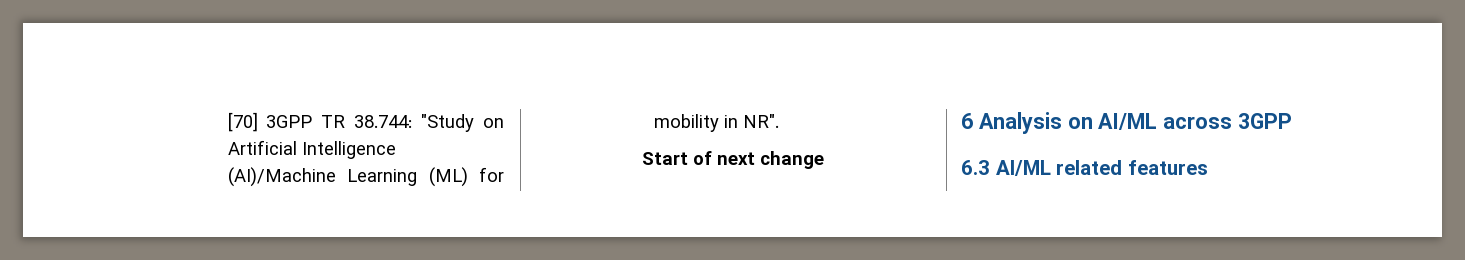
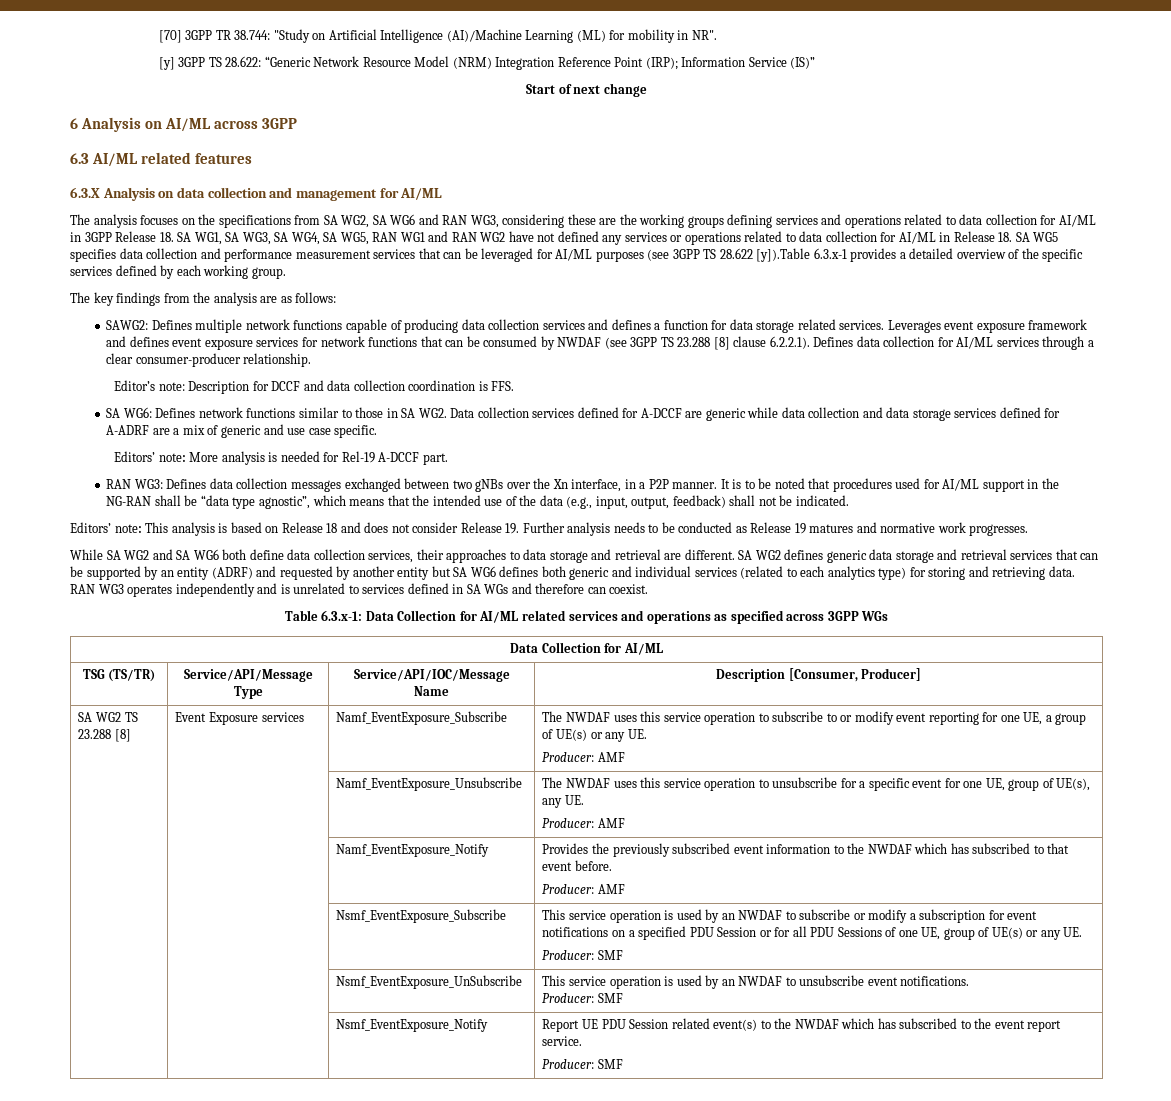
+ [y] 3GPP TS 28.622: “Generic Network Resource Model (NRM) Integration Reference Point (IRP); Information Service (IS)”
+ 6.3.X Analysis on data collection and management for AI/ML
+ The analysis focuses on the specifications from SA WG2, SA WG6 and RAN WG3, considering these are the working groups defining services and operations related to data collection for AI/ML in 3GPP Release 18. SA WG1, SA WG3, SA WG4, SA WG5, RAN WG1 and RAN WG2 have not defined any services or operations related to data collection for AI/ML in Release 18. SA WG5 specifies data collection and performance measurement services that can be leveraged for AI/ML purposes (see 3GPP TS 28.622 [y]).Table 6.3.x-1 provides a detailed overview of the specific services defined by each working group.
+ The key findings from the analysis are as follows:
+ SAWG2: Defines multiple network functions capable of producing data collection services and defines a function for data storage related services. Leverages event exposure framework and defines event exposure services for network functions that can be consumed by NWDAF (see 3GPP TS 23.288 [8] clause 6.2.2.1). Defines data collection for AI/ML services through a clear consumer-producer relationship.
+ Editor’s note: Description for DCCF and data collection coordination is FFS.
+ SA WG6: Defines network functions similar to those in SA WG2. Data collection services defined for A-DCCF are generic while data collection and data storage services defined for A-ADRF are a mix of generic and use case specific.
+ Editors’ note: More analysis is needed for Rel-19 A-DCCF part.
+ RAN WG3: Defines data collection messages exchanged between two gNBs over the Xn interface, in a P2P manner. It is to be noted that procedures used for AI/ML support in the NG-RAN shall be “data type agnostic”, which means that the intended use of the data (e.g., input, output, feedback) shall not be indicated.
+ Editors’ note: This analysis is based on Release 18 and does not consider Release 19. Further analysis needs to be conducted as Release 19 matures and normative work progresses.
+ While SA WG2 and SA WG6 both define data collection services, their approaches to data storage and retrieval are different. SA WG2 defines generic data storage and retrieval services that can be supported by an entity (ADRF) and requested by another entity but SA WG6 defines both generic and individual services (related to each analytics type) for storing and retrieving data. RAN WG3 operates independently and is unrelated to services defined in SA WGs and therefore can coexist.
+ Table 6.3.x-1: Data Collection for AI/ML related services and operations as specified across 3GPP WGs
+ Data Collection for AI/ML
+ TSG (TS/TR) | Service/API/Message Type | Service/API/IOC/Message Name | Description [Consumer, Producer]
+ SA WG2 TS 23.288 [8] | Event Exposure services | Namf_EventExposure_Subscribe | The NWDAF uses this service operation to subscribe to or modify event reporting for one UE, a group of UE(s) or any UE.
+ Producer: AMF
+ | | Namf_EventExposure_Unsubscribe | The NWDAF uses this service operation to unsubscribe for a specific event for one UE, group of UE(s), any UE.
+ Producer: AMF
+ | | Namf_EventExposure_Notify | Provides the previously subscribed event information to the NWDAF which has subscribed to that event before.
+ Producer: AMF
+ | | Nsmf_EventExposure_Subscribe | This service operation is used by an NWDAF to subscribe or modify a subscription for event notifications on a specified PDU Session or for all PDU Sessions of one UE, group of UE(s) or any UE.
+ Producer: SMF
+ | | Nsmf_EventExposure_UnSubscribe | This service operation is used by an NWDAF to unsubscribe event notifications.
+ Producer: SMF
+ | | Nsmf_EventExposure_Notify | Report UE PDU Session related event(s) to the NWDAF which has subscribed to the event report service.
+ Producer: SMF

